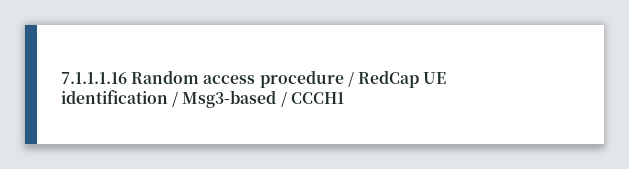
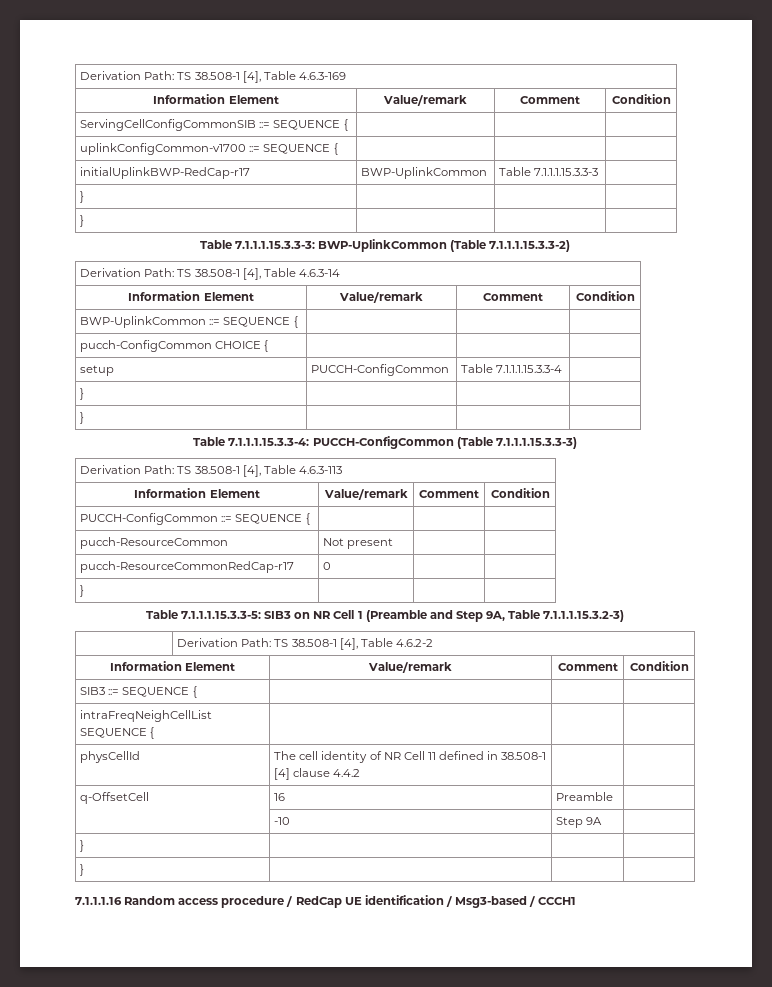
+ Derivation Path: TS 38.508-1 [4], Table 4.6.3-169
+ Information Element | Value/remark | Comment | Condition
+ ServingCellConfigCommonSIB ::= SEQUENCE { | | |
+ uplinkConfigCommon-v1700 ::= SEQUENCE { | | |
+ initialUplinkBWP-RedCap-r17 | BWP-UplinkCommon | Table 7.1.1.1.15.3.3-3 |
+ } | | |
+ } | | |
+ Table 7.1.1.1.15.3.3-3: BWP-UplinkCommon (Table 7.1.1.1.15.3.3-2)
+ Derivation Path: TS 38.508-1 [4], Table 4.6.3-14
+ Information Element | Value/remark | Comment | Condition
+ BWP-UplinkCommon ::= SEQUENCE { | | |
+ pucch-ConfigCommon CHOICE { | | |
+ setup | PUCCH-ConfigCommon | Table 7.1.1.1.15.3.3-4 |
+ } | | |
+ } | | |
+ Table 7.1.1.1.15.3.3-4: PUCCH-ConfigCommon (Table 7.1.1.1.15.3.3-3)
+ Derivation Path: TS 38.508-1 [4], Table 4.6.3-113
+ Information Element | Value/remark | Comment | Condition
+ PUCCH-ConfigCommon ::= SEQUENCE { | | |
+ pucch-ResourceCommon | Not present | |
+ pucch-ResourceCommonRedCap-r17 | 0 | |
+ } | | |
+ Table 7.1.1.1.15.3.3-5: SIB3 on NR Cell 1 (Preamble and Step 9A, Table 7.1.1.1.15.3.2-3)
+ | Derivation Path: TS 38.508-1 [4], Table 4.6.2-2
+ Information Element | Value/remark | Comment | Condition
+ SIB3 ::= SEQUENCE { | | |
+ intraFreqNeighCellList SEQUENCE { | | |
+ physCellId | The cell identity of NR Cell 11 defined in 38.508-1 [4] clause 4.4.2 | |
+ q-OffsetCell | 16 | Preamble |
+ | -10 | Step 9A |
+ } | | |
+ } | | |

